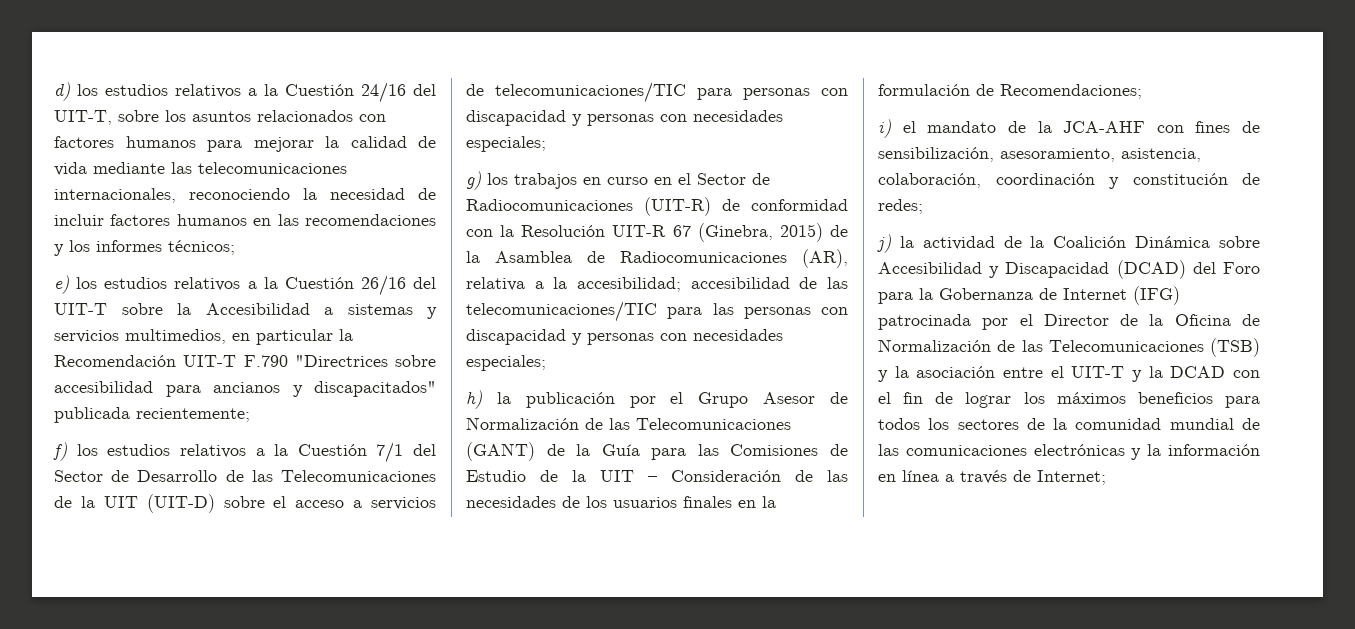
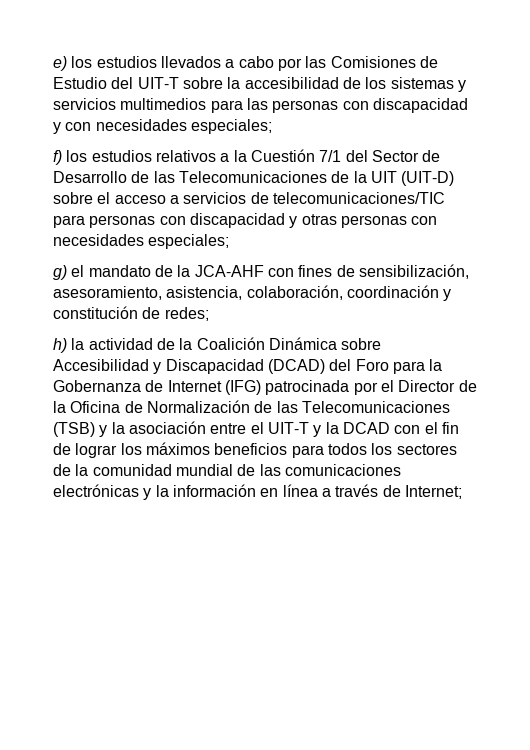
- d) los estudios relativos a la Cuestión 24/16 del UIT-T, sobre los asuntos relacionados con factores humanos para mejorar la calidad de vida mediante las telecomunicaciones internacionales, reconociendo la necesidad de incluir factores humanos en las recomendaciones y los informes técnicos;
- e) los estudios relativos a la Cuestión 26/16 del UIT-T sobre la Accesibilidad a sistemas y servicios multimedios, en particular la Recomendación UIT-T F.790 "Directrices sobre accesibilidad para ancianos y discapacitados" publicada recientemente;
+ e) los estudios llevados a cabo por las Comisiones de Estudio del UIT-T sobre la accesibilidad de los sistemas y servicios multimedios para las personas con discapacidad y con necesidades especiales;
- f) los estudios relativos a la Cuestión 7/1 del Sector de Desarrollo de las Telecomunicaciones de la UIT (UIT-D) sobre el acceso a servicios de telecomunicaciones/TIC para personas con discapacidad y personas con necesidades especiales;
+ f) los estudios relativos a la Cuestión 7/1 del Sector de Desarrollo de las Telecomunicaciones de la UIT (UIT-D) sobre el acceso a servicios de telecomunicaciones/TIC para personas con discapacidad y otras personas con necesidades especiales;
- g) los trabajos en curso en el Sector de Radiocomunicaciones (UIT-R) de conformidad con la Resolución UIT-R 67 (Ginebra, 2015) de la Asamblea de Radiocomunicaciones (AR), relativa a la accesibilidad; accesibilidad de las telecomunicaciones/TIC para las personas con discapacidad y personas con necesidades especiales;
- h) la publicación por el Grupo Asesor de Normalización de las Telecomunicaciones (GANT) de la Guía para las Comisiones de Estudio de la UIT – Consideración de las necesidades de los usuarios finales en la formulación de Recomendaciones;
- i) el mandato de la JCA-AHF con fines de sensibilización, asesoramiento, asistencia, colaboración, coordinación y constitución de redes;
+ g) el mandato de la JCA-AHF con fines de sensibilización, asesoramiento, asistencia, colaboración, coordinación y constitución de redes;
- j) la actividad de la Coalición Dinámica sobre Accesibilidad y Discapacidad (DCAD) del Foro para la Gobernanza de Internet (IFG) patrocinada por el Director de la Oficina de Normalización de las Telecomunicaciones (TSB) y la asociación entre el UIT-T y la DCAD con el fin de lograr los máximos beneficios para todos los sectores de la comunidad mundial de las comunicaciones electrónicas y la información en línea a través de Internet;
+ h) la actividad de la Coalición Dinámica sobre Accesibilidad y Discapacidad (DCAD) del Foro para la Gobernanza de Internet (IFG) patrocinada por el Director de la Oficina de Normalización de las Telecomunicaciones (TSB) y la asociación entre el UIT-T y la DCAD con el fin de lograr los máximos beneficios para todos los sectores de la comunidad mundial de las comunicaciones electrónicas y la información en línea a través de Internet;

